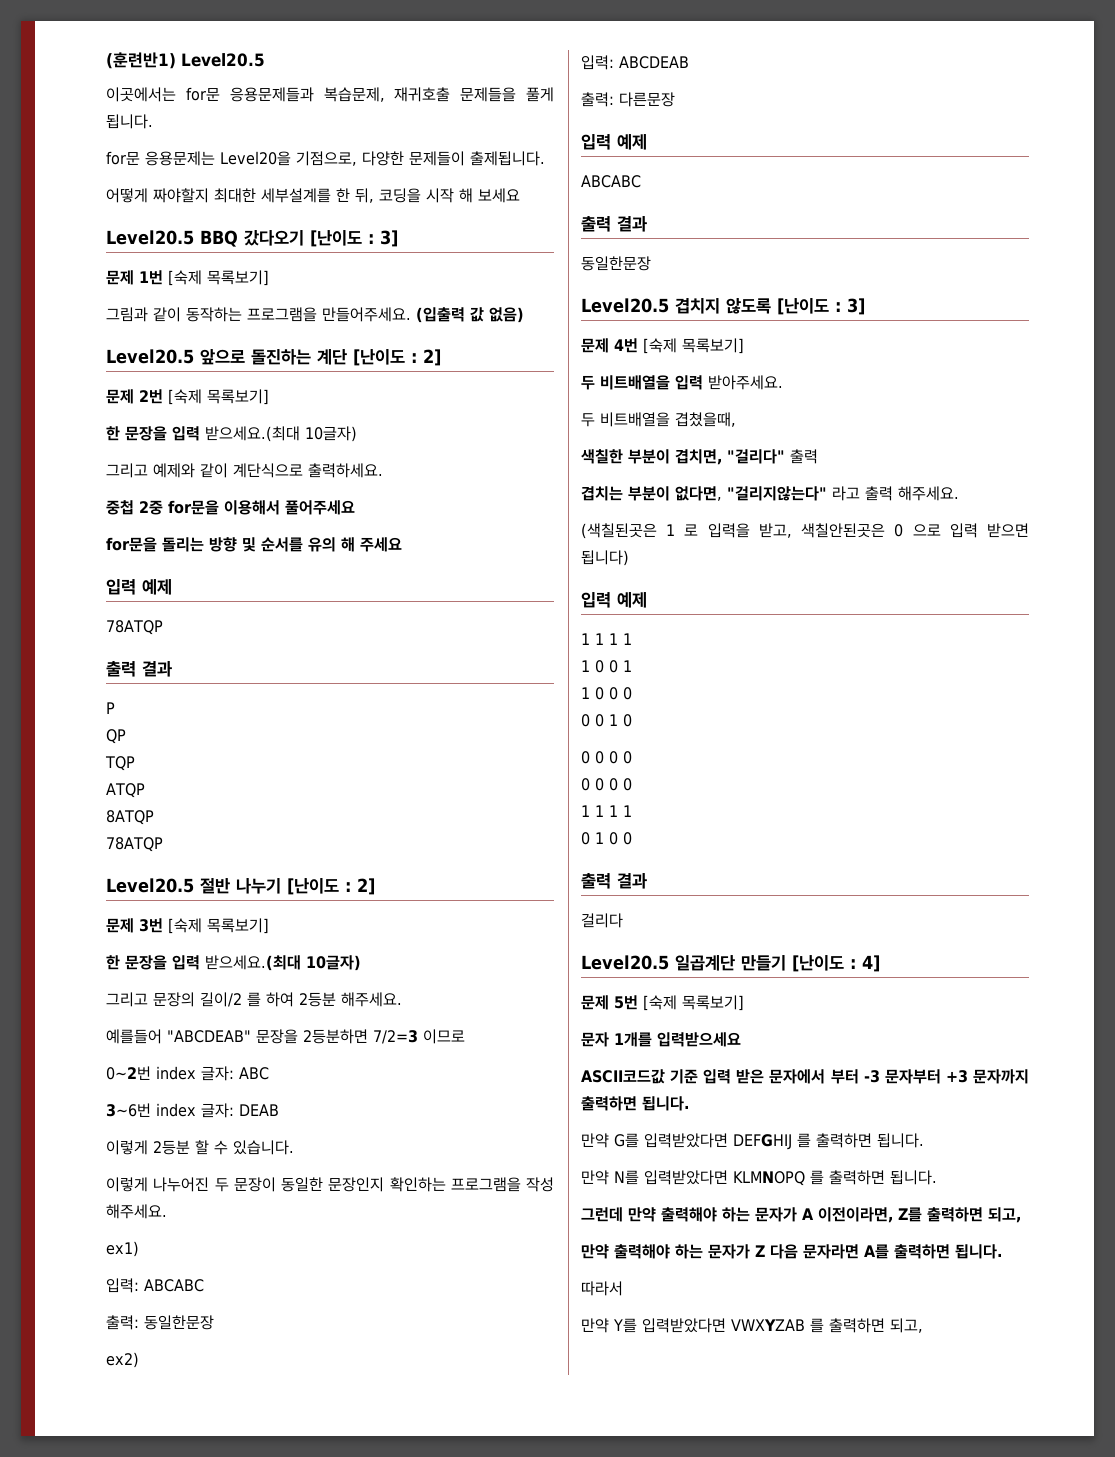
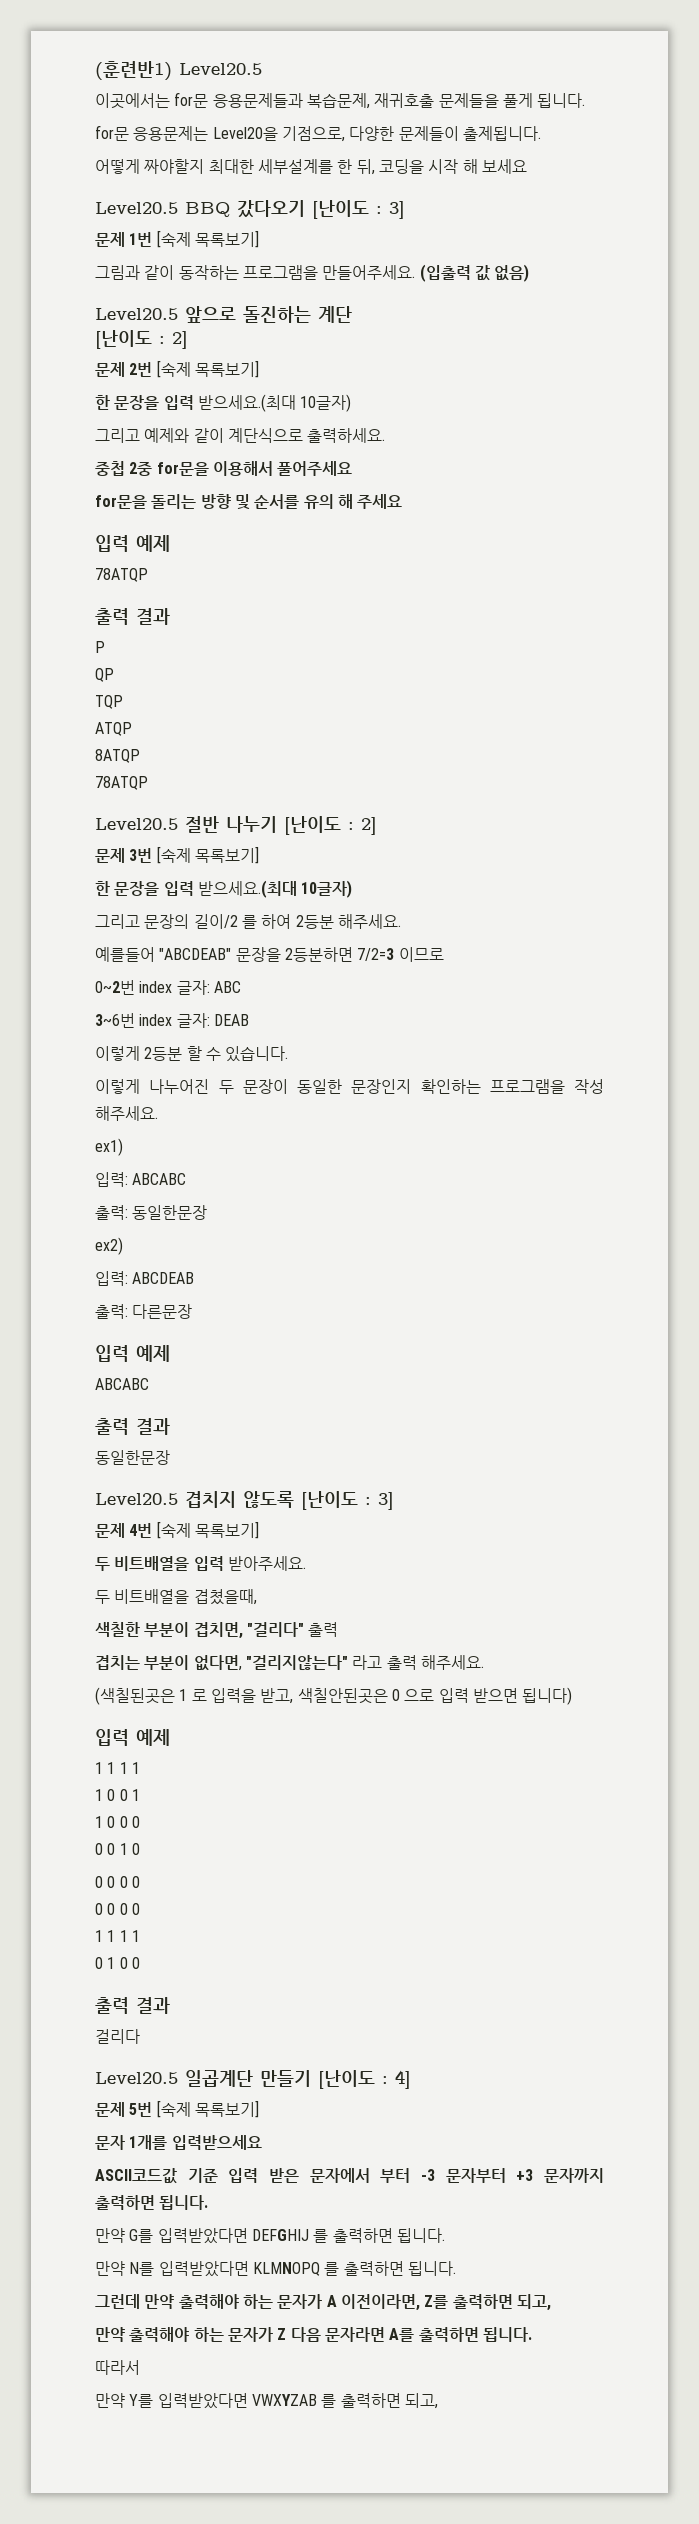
- Level20.5 앞으로 돌진하는 계단 [난이도 : 2]
+ Level20.5 앞으로 돌진하는 계단
+ [난이도 : 2]

